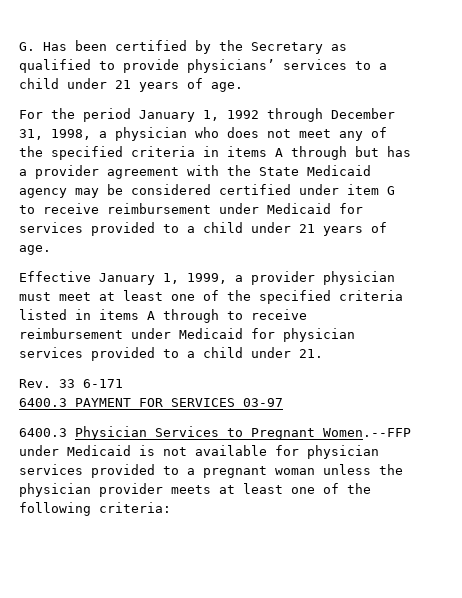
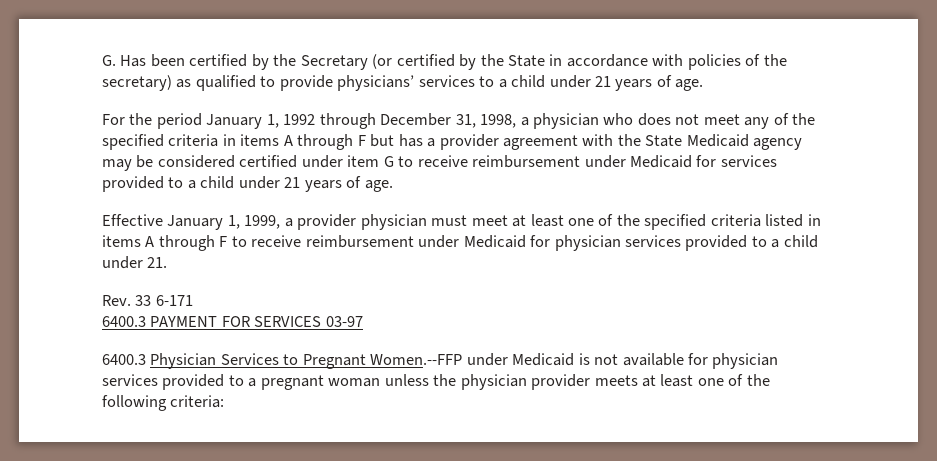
- G. Has been certified by the Secretary as qualified to provide physicians’ services to a child under 21 years of age.
+ G. Has been certified by the Secretary (or certified by the State in accordance with policies of the secretary) as qualified to provide physicians’ services to a child under 21 years of age.
- For the period January 1, 1992 through December 31, 1998, a physician who does not meet any of the specified criteria in items A through but has a provider agreement with the State Medicaid agency may be considered certified under item G to receive reimbursement under Medicaid for services provided to a child under 21 years of age.
+ For the period January 1, 1992 through December 31, 1998, a physician who does not meet any of the specified criteria in items A through F but has a provider agreement with the State Medicaid agency may be considered certified under item G to receive reimbursement under Medicaid for services provided to a child under 21 years of age.
- Effective January 1, 1999, a provider physician must meet at least one of the specified criteria listed in items A through to receive reimbursement under Medicaid for physician services provided to a child under 21.
+ Effective January 1, 1999, a provider physician must meet at least one of the specified criteria listed in items A through F to receive reimbursement under Medicaid for physician services provided to a child under 21.

